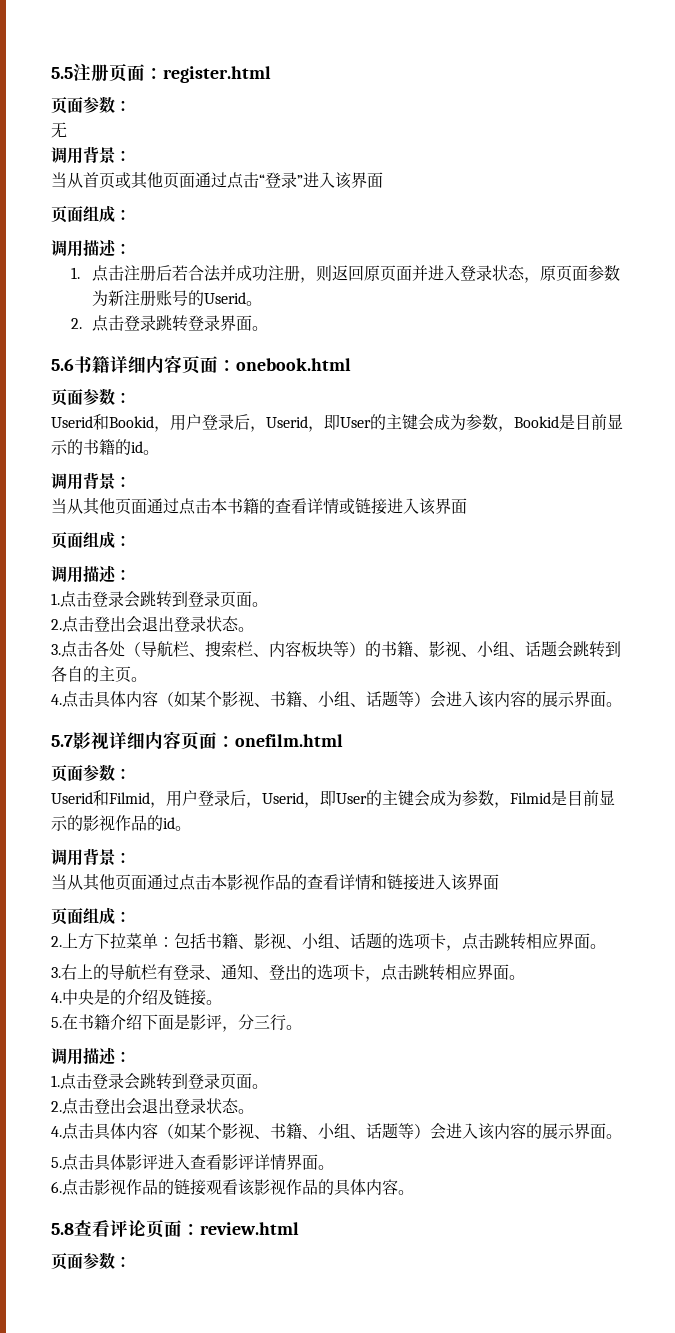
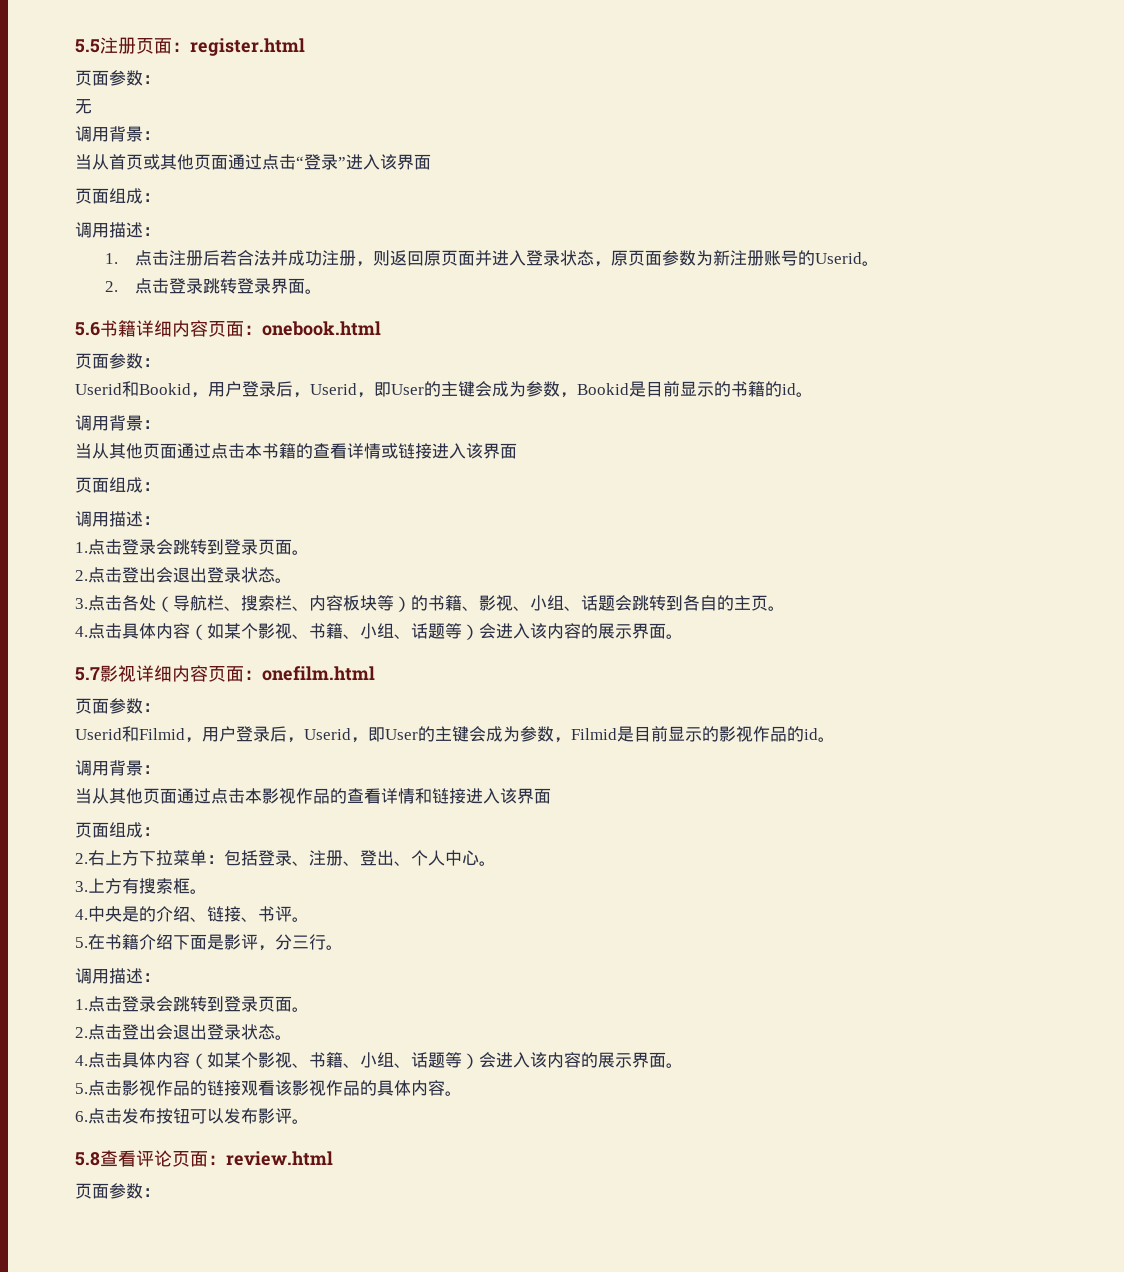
- 2.上方下拉菜单：包括书籍、影视、小组、话题的选项卡，点击跳转相应界面。
- 3.右上的导航栏有登录、通知、登出的选项卡，点击跳转相应界面。
+ 2.右上方下拉菜单：包括登录、注册、登出、个人中心。
+ 3.上方有搜索框。
- 4.中央是的介绍及链接。
+ 4.中央是的介绍、链接、书评。
- 5.点击具体影评进入查看影评详情界面。
- 6.点击影视作品的链接观看该影视作品的具体内容。
+ 5.点击影视作品的链接观看该影视作品的具体内容。
+ 6.点击发布按钮可以发布影评。

